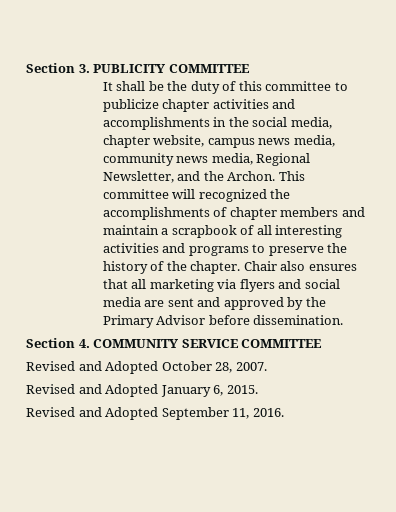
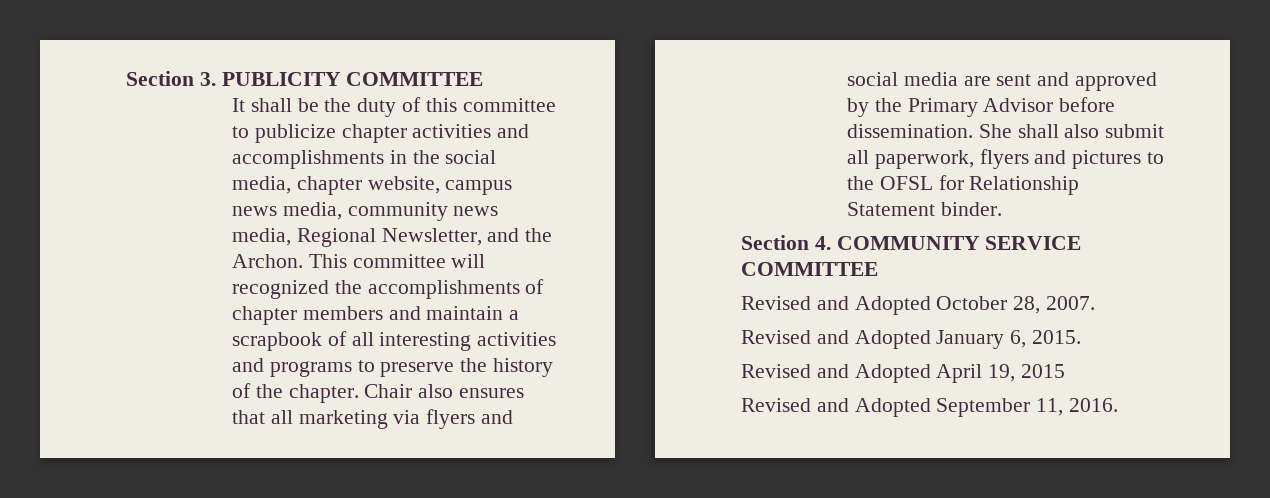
+ She shall also submit all paperwork, flyers and pictures to the OFSL for Relationship Statement binder.
+ Revised and Adopted April 19, 2015

